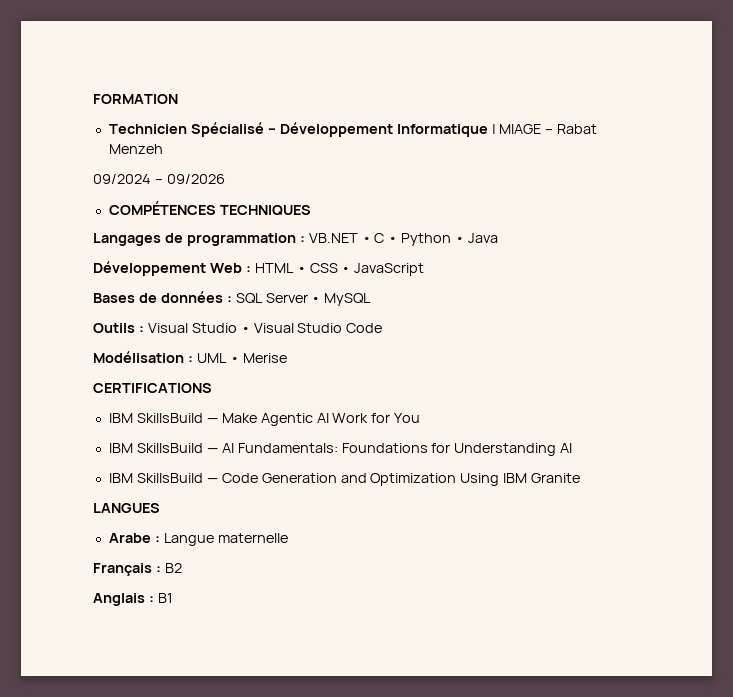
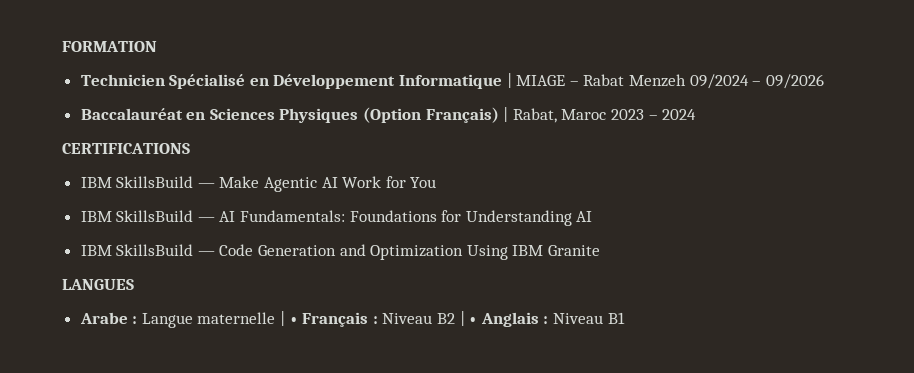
- Technicien Spécialisé – Développement Informatique | MIAGE – Rabat Menzeh
- 09/2024 – 09/2026
+ Technicien Spécialisé en Développement Informatique | MIAGE – Rabat Menzeh 09/2024 – 09/2026
- COMPÉTENCES TECHNIQUES
- Langages de programmation : VB.NET • C • Python • Java
- Développement Web : HTML • CSS • JavaScript
- Bases de données : SQL Server • MySQL
- Outils : Visual Studio • Visual Studio Code
- Modélisation : UML • Merise
+ Baccalauréat en Sciences Physiques (Option Français) | Rabat, Maroc 2023 – 2024
- Arabe : Langue maternelle
- Français : B2
- Anglais : B1
+ Arabe : Langue maternelle | • Français : Niveau B2 | • Anglais : Niveau B1

